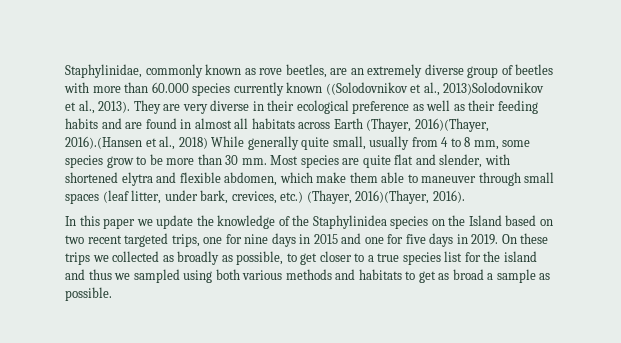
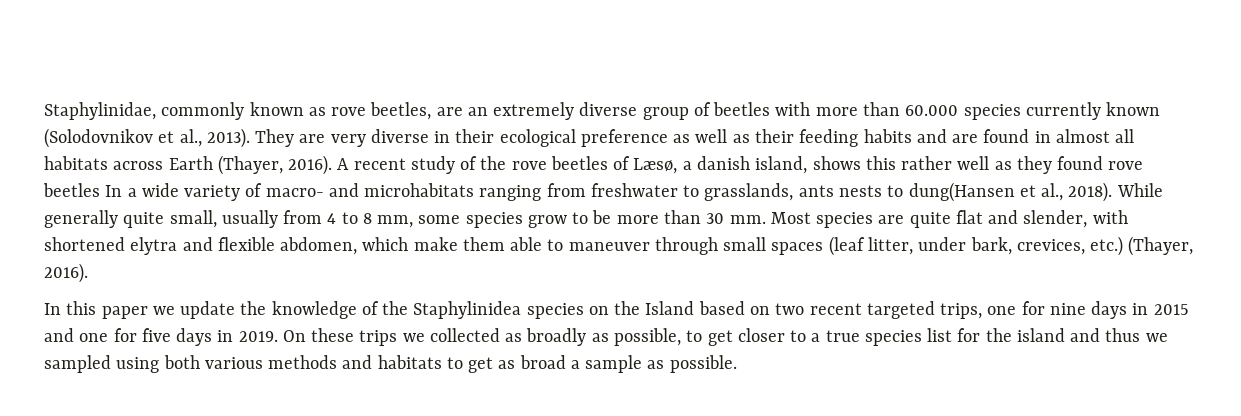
- Staphylinidae, commonly known as rove beetles, are an extremely diverse group of beetles with more than 60.000 species currently known ((Solodovnikov et al., 2013)Solodovnikov et al., 2013).
+ Staphylinidae, commonly known as rove beetles, are an extremely diverse group of beetles with more than 60.000 species currently known (Solodovnikov et al., 2013).
- They are very diverse in their ecological preference as well as their feeding habits and are found in almost all habitats across Earth (Thayer, 2016)(Thayer, 2016).(Hansen et al., 2018) While generally quite small, usually from 4 to 8 mm, some species grow to be more than 30 mm.
+ They are very diverse in their ecological preference as well as their feeding habits and are found in almost all habitats across Earth (Thayer, 2016). A recent study of the rove beetles of Læsø, a danish island, shows this rather well as they found rove beetles In a wide variety of macro- and microhabitats ranging from freshwater to grasslands, ants nests to dung(Hansen et al., 2018). While generally quite small, usually from 4 to 8 mm, some species grow to be more than 30 mm.
- Most species are quite flat and slender, with shortened elytra and flexible abdomen, which make them able to maneuver through small spaces (leaf litter, under bark, crevices, etc.) (Thayer, 2016)(Thayer, 2016).
+ Most species are quite flat and slender, with shortened elytra and flexible abdomen, which make them able to maneuver through small spaces (leaf litter, under bark, crevices, etc.) (Thayer, 2016).

